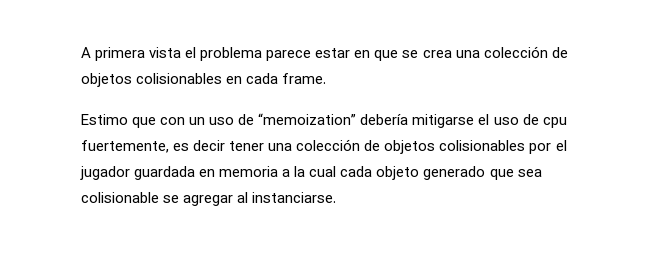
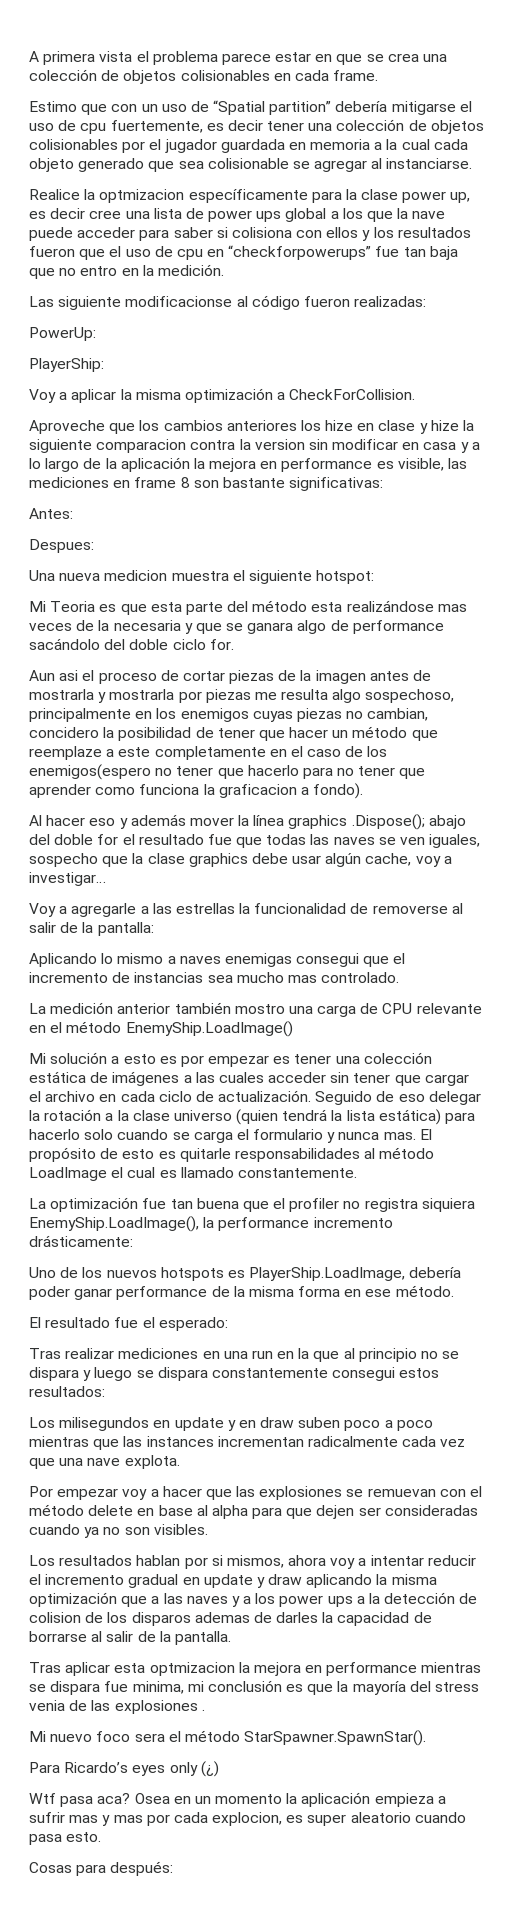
- Estimo que con un uso de “memoization” debería mitigarse el uso de cpu fuertemente, es decir tener una colección de objetos colisionables por el jugador guardada en memoria a la cual cada objeto generado que sea colisionable se agregar al instanciarse.
+ Estimo que con un uso de “Spatial partition” debería mitigarse el uso de cpu fuertemente, es decir tener una colección de objetos colisionables por el jugador guardada en memoria a la cual cada objeto generado que sea colisionable se agregar al instanciarse.
+ Realice la optmizacion específicamente para la clase power up, es decir cree una lista de power ups global a los que la nave puede acceder para saber si colisiona con ellos y los resultados fueron que el uso de cpu en “checkforpowerups” fue tan baja que no entro en la medición.
+ Las siguiente modificacionse al código fueron realizadas:
+ PowerUp:
+ PlayerShip:
+ Voy a aplicar la misma optimización a CheckForCollision.
+ Aproveche que los cambios anteriores los hize en clase y hize la siguiente comparacion contra la version sin modificar en casa y a lo largo de la aplicación la mejora en performance es visible, las mediciones en frame 8 son bastante significativas:
+ Antes:
+ Despues:
+ Una nueva medicion muestra el siguiente hotspot:
+ Mi Teoria es que esta parte del método esta realizándose mas veces de la necesaria y que se ganara algo de performance sacándolo del doble ciclo for.
+ Aun asi el proceso de cortar piezas de la imagen antes de mostrarla y mostrarla por piezas me resulta algo sospechoso, principalmente en los enemigos cuyas piezas no cambian, concidero la posibilidad de tener que hacer un método que reemplaze a este completamente en el caso de los enemigos(espero no tener que hacerlo para no tener que aprender como funciona la graficacion a fondo).
+ Al hacer eso y además mover la línea graphics .Dispose(); abajo del doble for el resultado fue que todas las naves se ven iguales, sospecho que la clase graphics debe usar algún cache, voy a investigar…
+ Voy a agregarle a las estrellas la funcionalidad de removerse al salir de la pantalla:
+ Aplicando lo mismo a naves enemigas consegui que el incremento de instancias sea mucho mas controlado.
+ La medición anterior también mostro una carga de CPU relevante en el método EnemyShip.LoadImage()
+ Mi solución a esto es por empezar es tener una colección estática de imágenes a las cuales acceder sin tener que cargar el archivo en cada ciclo de actualización. Seguido de eso delegar la rotación a la clase universo (quien tendrá la lista estática) para hacerlo solo cuando se carga el formulario y nunca mas. El propósito de esto es quitarle responsabilidades al método LoadImage el cual es llamado constantemente.
+ La optimización fue tan buena que el profiler no registra siquiera EnemyShip.LoadImage(), la performance incremento drásticamente:
+ Uno de los nuevos hotspots es PlayerShip.LoadImage, debería poder ganar performance de la misma forma en ese método.
+ El resultado fue el esperado:
+ Tras realizar mediciones en una run en la que al principio no se dispara y luego se dispara constantemente consegui estos resultados:
+ Los milisegundos en update y en draw suben poco a poco mientras que las instances incrementan radicalmente cada vez que una nave explota.
+ Por empezar voy a hacer que las explosiones se remuevan con el método delete en base al alpha para que dejen ser consideradas cuando ya no son visibles.
+ Los resultados hablan por si mismos, ahora voy a intentar reducir el incremento gradual en update y draw aplicando la misma optimización que a las naves y a los power ups a la detección de colision de los disparos ademas de darles la capacidad de borrarse al salir de la pantalla.
+ Tras aplicar esta optmizacion la mejora en performance mientras se dispara fue minima, mi conclusión es que la mayoría del stress venia de las explosiones .
+ Mi nuevo foco sera el método StarSpawner.SpawnStar().
+ Para Ricardo’s eyes only (¿)
+ Wtf pasa aca? Osea en un momento la aplicación empieza a sufrir mas y mas por cada explocion, es super aleatorio cuando pasa esto.
+ Cosas para después:

